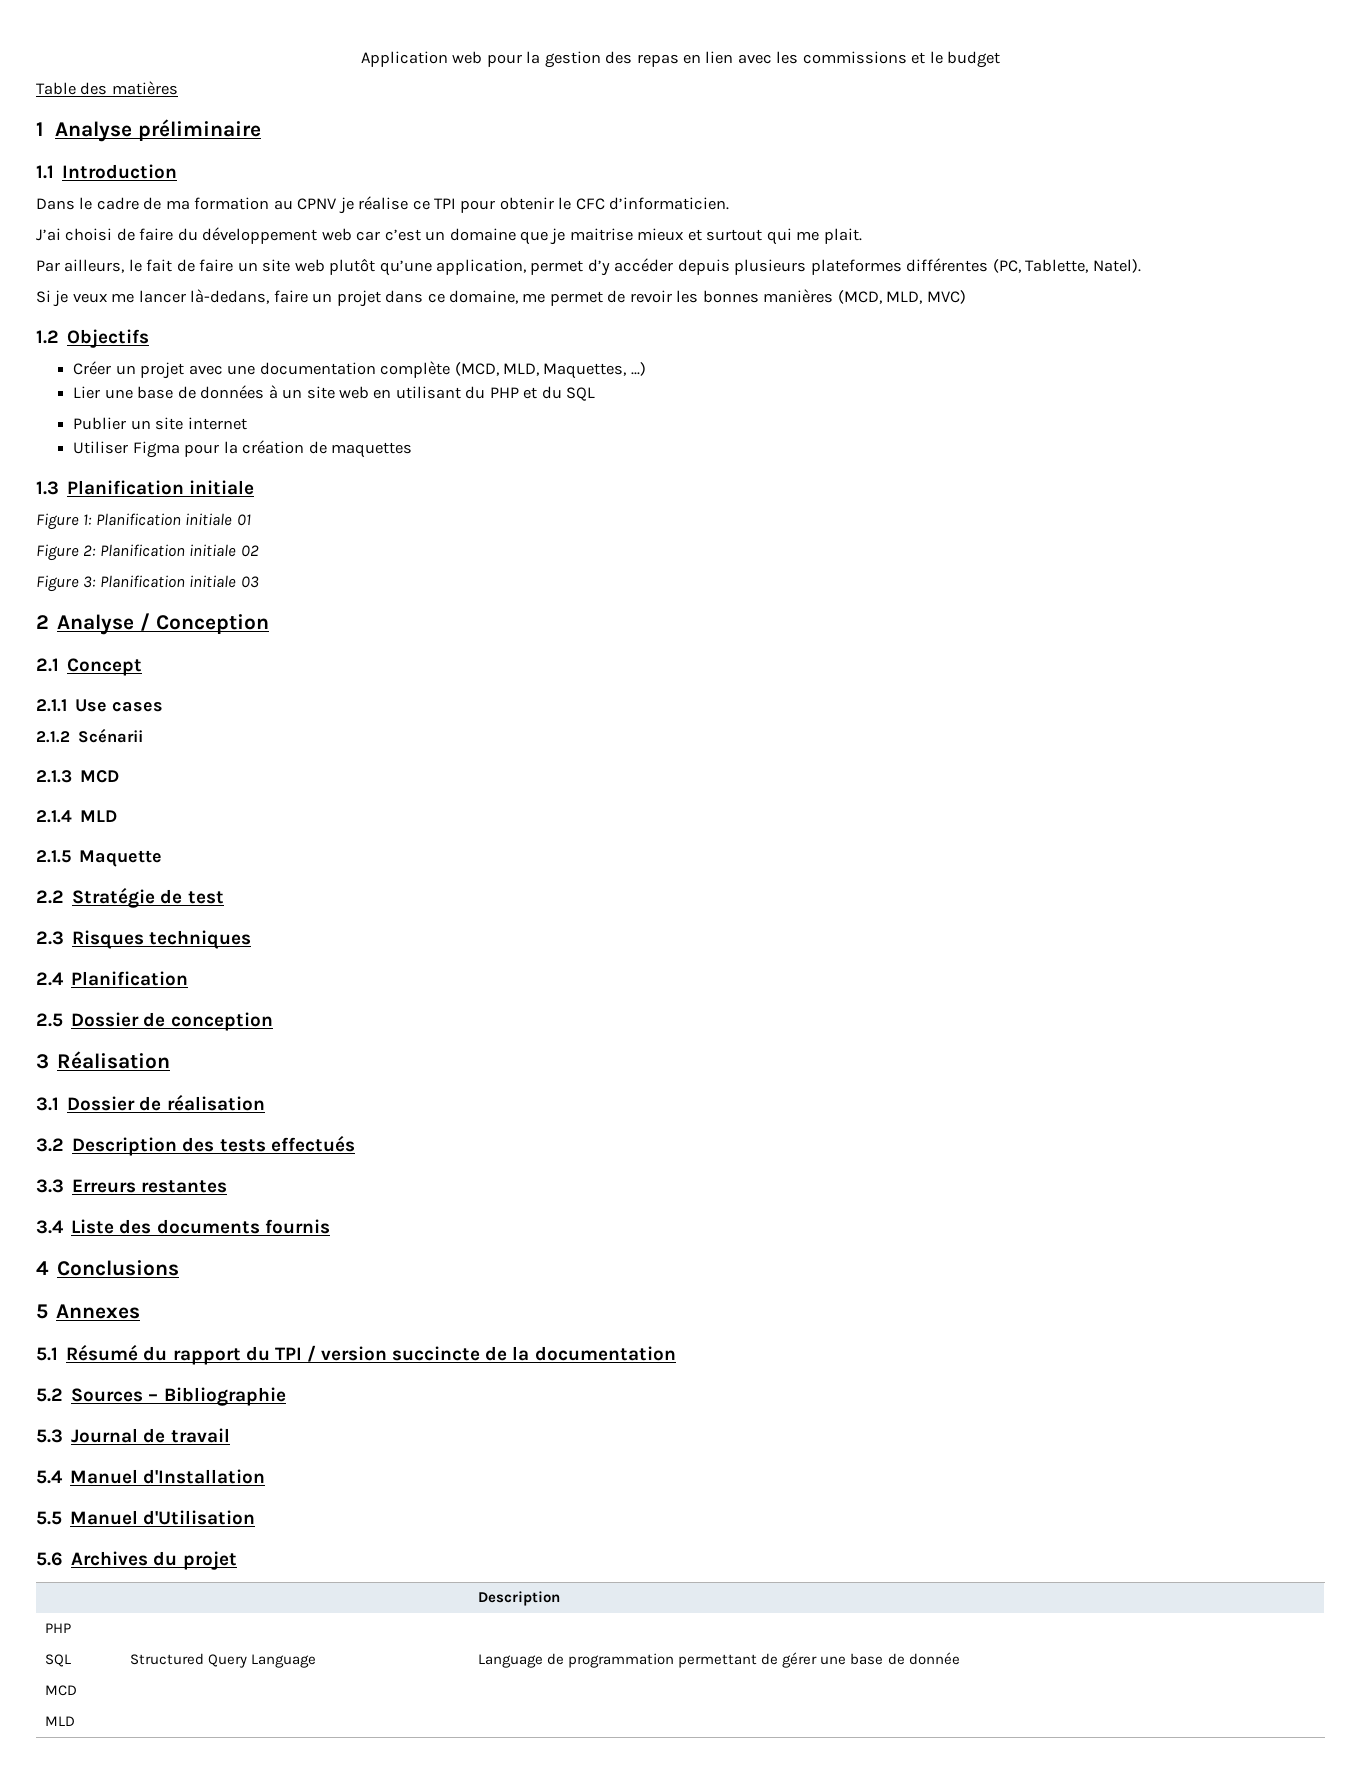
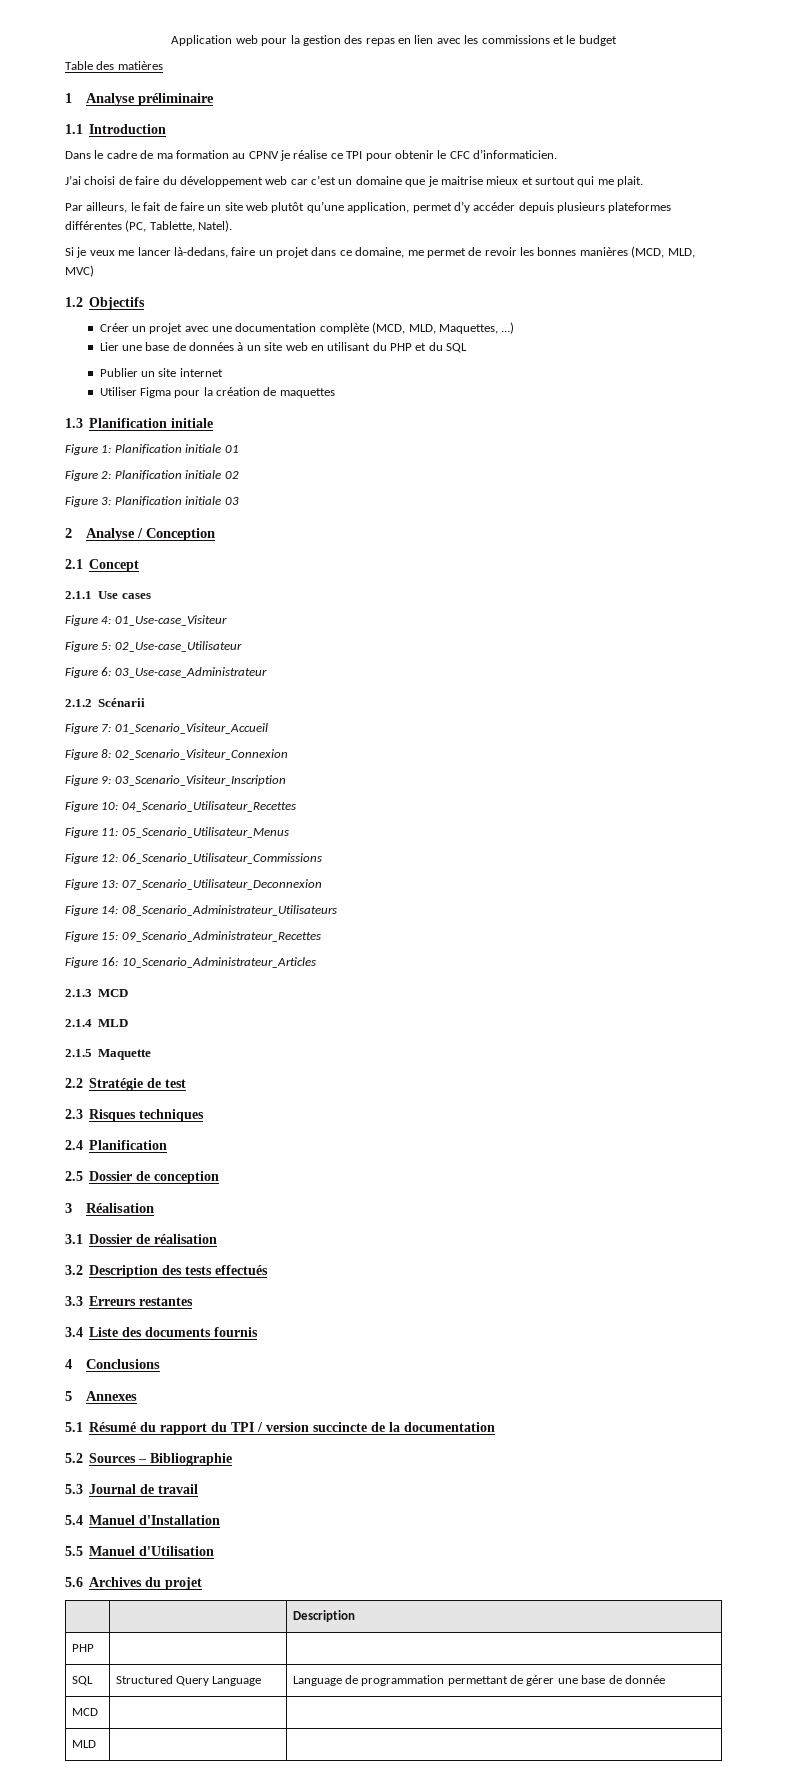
+ Figure 4: 01_Use-case_Visiteur
+ Figure 5: 02_Use-case_Utilisateur
+ Figure 6: 03_Use-case_Administrateur
  2.1.2 Scénarii
+ Figure 7: 01_Scenario_Visiteur_Accueil
+ Figure 8: 02_Scenario_Visiteur_Connexion
+ Figure 9: 03_Scenario_Visiteur_Inscription
+ Figure 10: 04_Scenario_Utilisateur_Recettes
+ Figure 11: 05_Scenario_Utilisateur_Menus
+ Figure 12: 06_Scenario_Utilisateur_Commissions
+ Figure 13: 07_Scenario_Utilisateur_Deconnexion
+ Figure 14: 08_Scenario_Administrateur_Utilisateurs
+ Figure 15: 09_Scenario_Administrateur_Recettes
+ Figure 16: 10_Scenario_Administrateur_Articles

